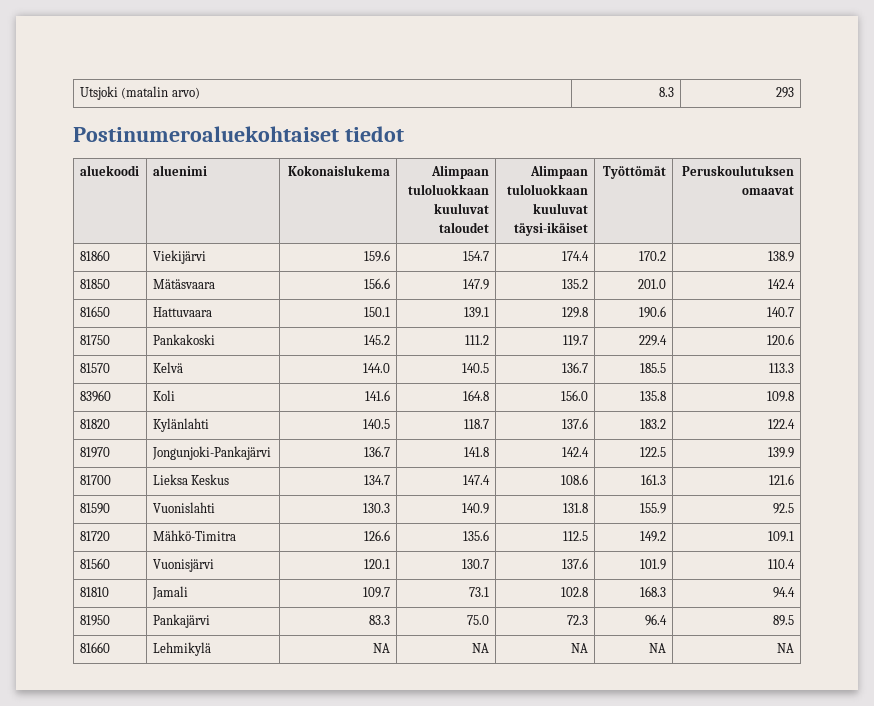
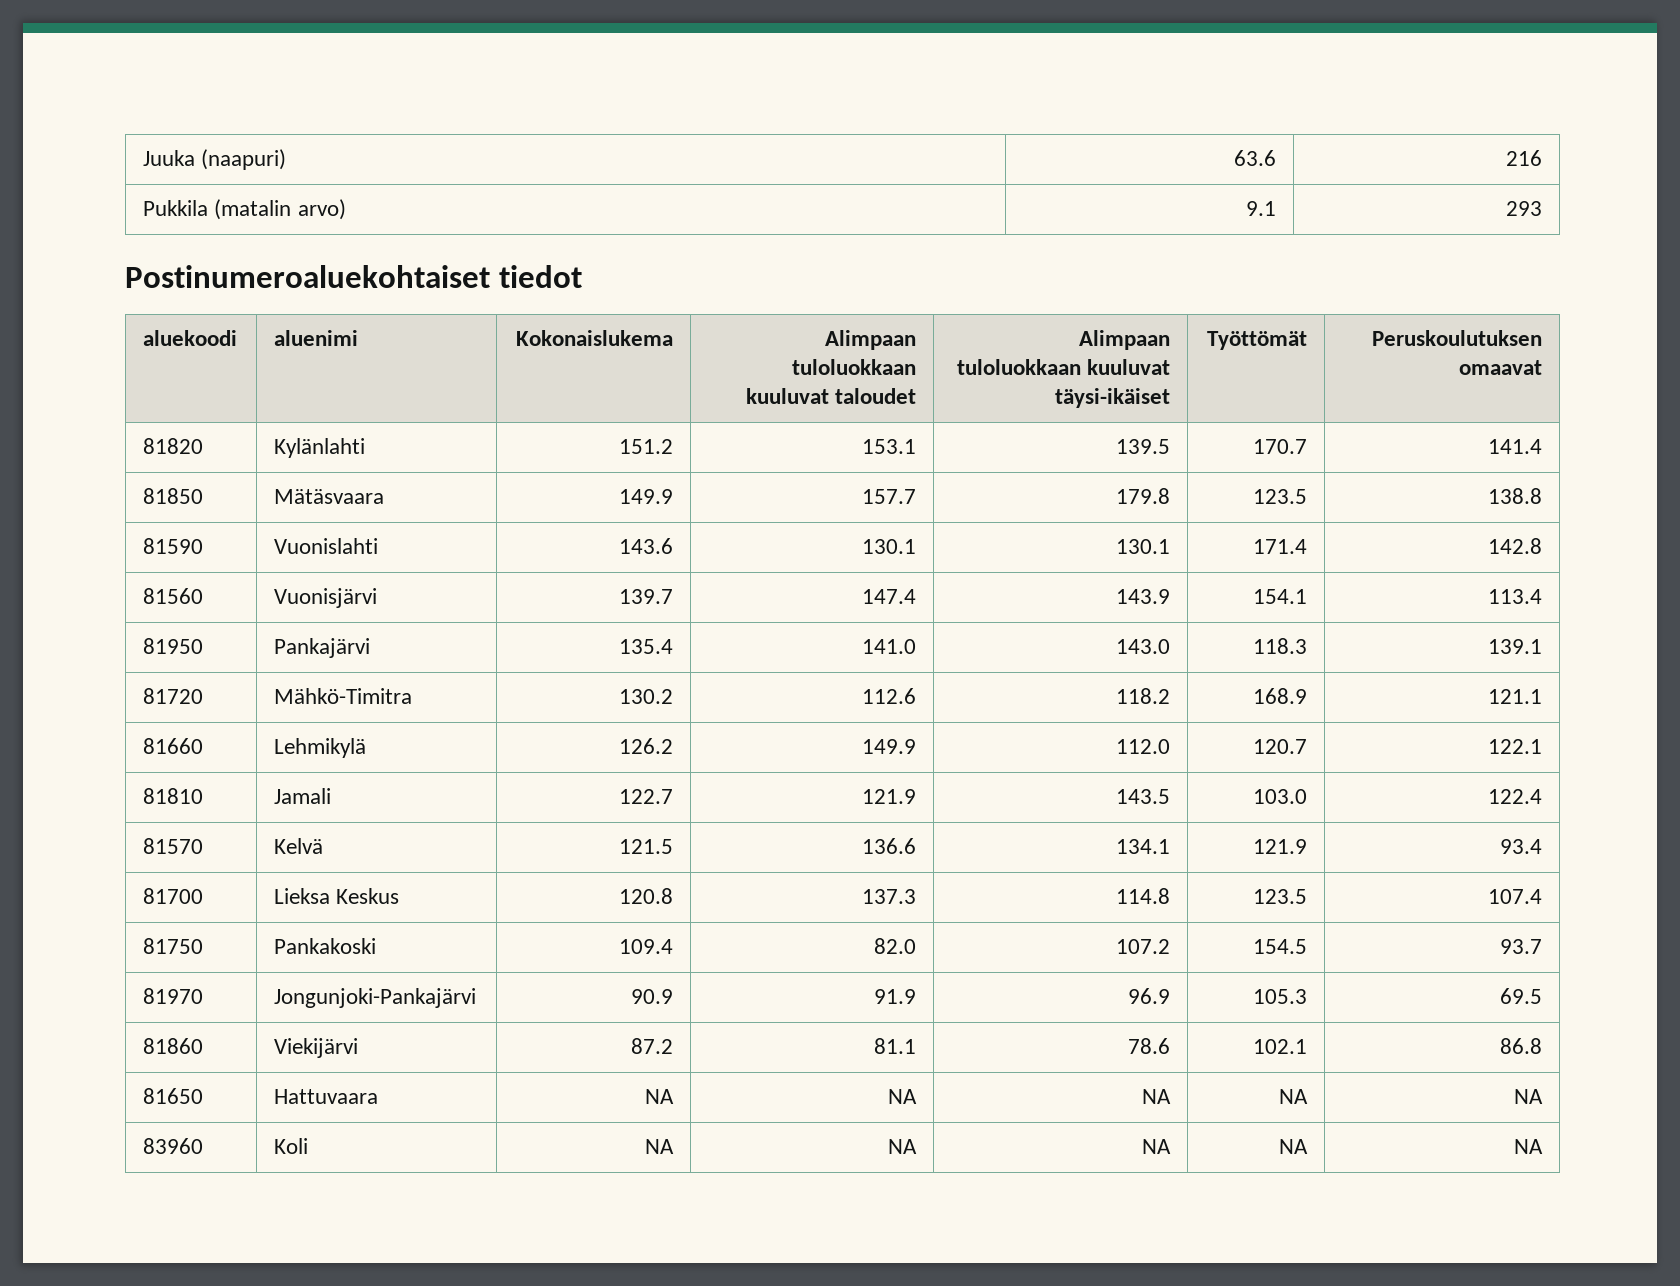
- Utsjoki (matalin arvo) | 8.3 | 293
+ Juuka (naapuri) | 63.6 | 216
+ Pukkila (matalin arvo) | 9.1 | 293
- 81860 | Viekijärvi | 159.6 | 154.7 | 174.4 | 170.2 | 138.9
- 81850 | Mätäsvaara | 156.6 | 147.9 | 135.2 | 201.0 | 142.4
- 81650 | Hattuvaara | 150.1 | 139.1 | 129.8 | 190.6 | 140.7
- 81750 | Pankakoski | 145.2 | 111.2 | 119.7 | 229.4 | 120.6
- 81570 | Kelvä | 144.0 | 140.5 | 136.7 | 185.5 | 113.3
- 83960 | Koli | 141.6 | 164.8 | 156.0 | 135.8 | 109.8
- 81820 | Kylänlahti | 140.5 | 118.7 | 137.6 | 183.2 | 122.4
- 81970 | Jongunjoki-Pankajärvi | 136.7 | 141.8 | 142.4 | 122.5 | 139.9
- 81700 | Lieksa Keskus | 134.7 | 147.4 | 108.6 | 161.3 | 121.6
- 81590 | Vuonislahti | 130.3 | 140.9 | 131.8 | 155.9 | 92.5
- 81720 | Mähkö-Timitra | 126.6 | 135.6 | 112.5 | 149.2 | 109.1
- 81560 | Vuonisjärvi | 120.1 | 130.7 | 137.6 | 101.9 | 110.4
- 81810 | Jamali | 109.7 | 73.1 | 102.8 | 168.3 | 94.4
- 81950 | Pankajärvi | 83.3 | 75.0 | 72.3 | 96.4 | 89.5
- 81660 | Lehmikylä | NA | NA | NA | NA | NA
+ 81820 | Kylänlahti | 151.2 | 153.1 | 139.5 | 170.7 | 141.4
+ 81850 | Mätäsvaara | 149.9 | 157.7 | 179.8 | 123.5 | 138.8
+ 81590 | Vuonislahti | 143.6 | 130.1 | 130.1 | 171.4 | 142.8
+ 81560 | Vuonisjärvi | 139.7 | 147.4 | 143.9 | 154.1 | 113.4
+ 81950 | Pankajärvi | 135.4 | 141.0 | 143.0 | 118.3 | 139.1
+ 81720 | Mähkö-Timitra | 130.2 | 112.6 | 118.2 | 168.9 | 121.1
+ 81660 | Lehmikylä | 126.2 | 149.9 | 112.0 | 120.7 | 122.1
+ 81810 | Jamali | 122.7 | 121.9 | 143.5 | 103.0 | 122.4
+ 81570 | Kelvä | 121.5 | 136.6 | 134.1 | 121.9 | 93.4
+ 81700 | Lieksa Keskus | 120.8 | 137.3 | 114.8 | 123.5 | 107.4
+ 81750 | Pankakoski | 109.4 | 82.0 | 107.2 | 154.5 | 93.7
+ 81970 | Jongunjoki-Pankajärvi | 90.9 | 91.9 | 96.9 | 105.3 | 69.5
+ 81860 | Viekijärvi | 87.2 | 81.1 | 78.6 | 102.1 | 86.8
+ 81650 | Hattuvaara | NA | NA | NA | NA | NA
+ 83960 | Koli | NA | NA | NA | NA | NA

